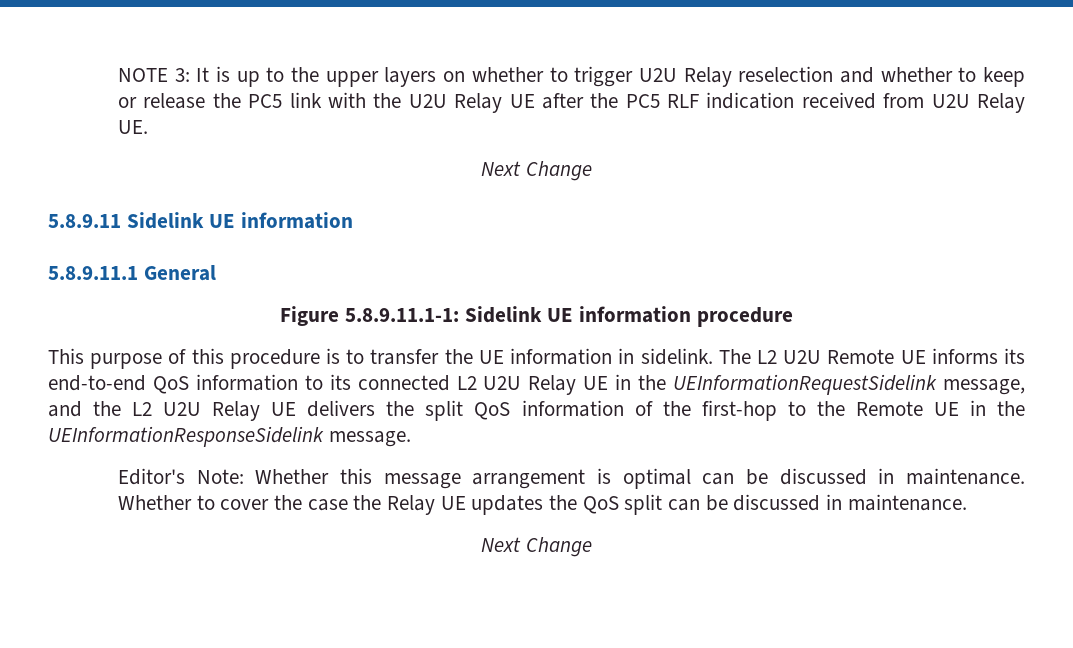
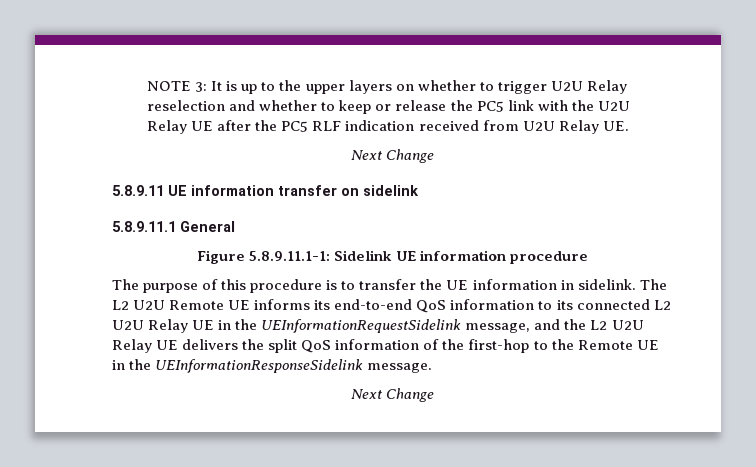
- 5.8.9.11 Sidelink UE information
+ 5.8.9.11 UE information transfer on sidelink
- This purpose of this procedure is to transfer the UE information in sidelink.
+ The purpose of this procedure is to transfer the UE information in sidelink.
- Editor's Note: Whether this message arrangement is optimal can be discussed in maintenance. Whether to cover the case the Relay UE updates the QoS split can be discussed in maintenance.

